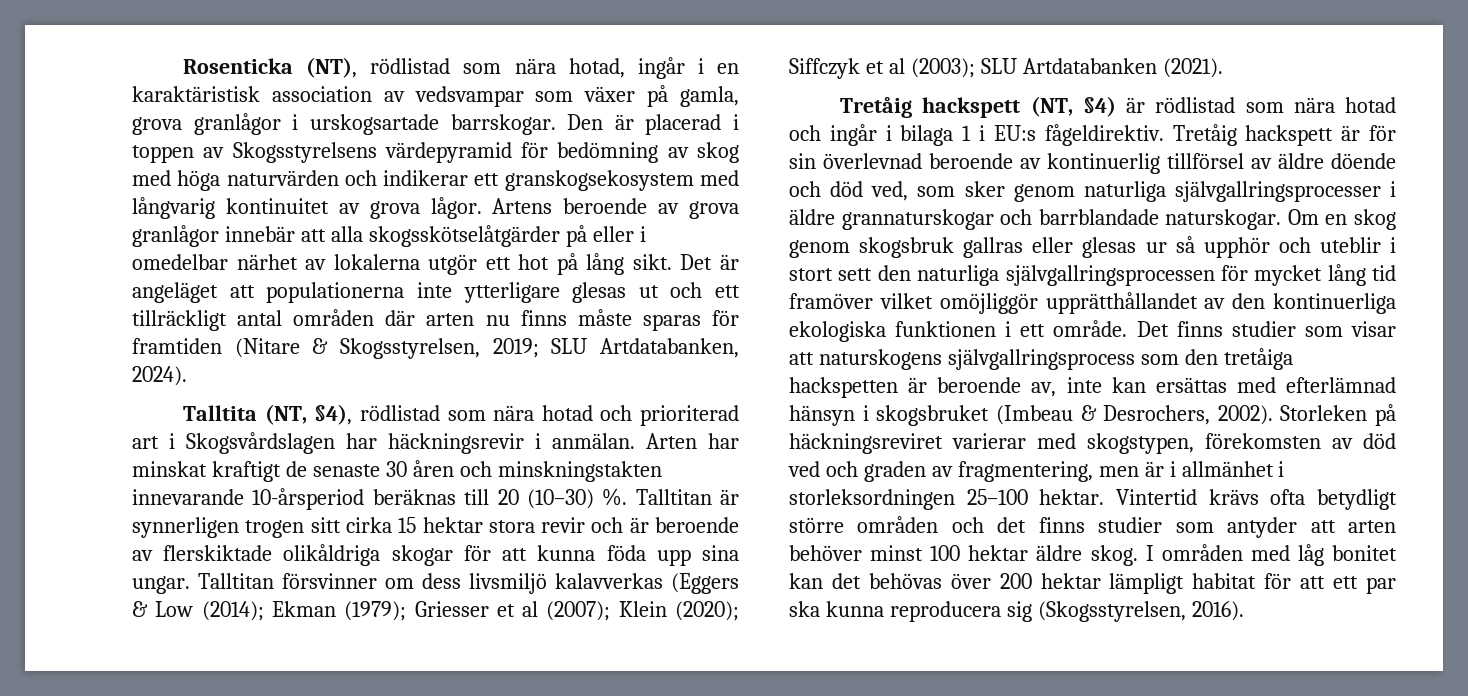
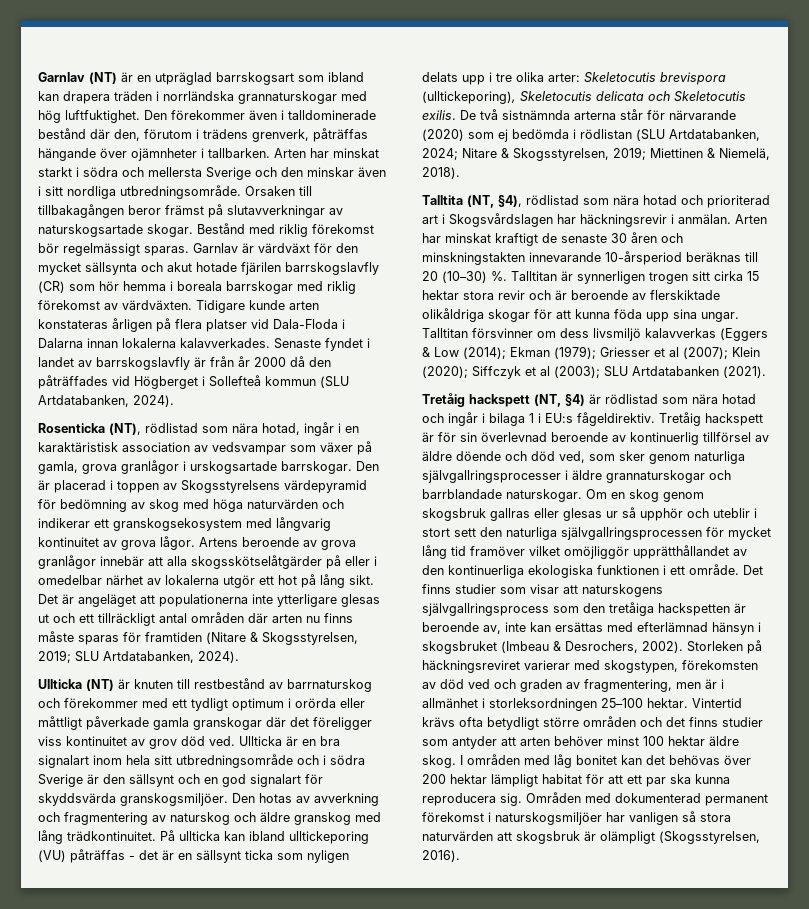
+ Garnlav (NT) är en utpräglad barrskogsart som ibland kan drapera träden i norrländska grannaturskogar med hög luftfuktighet. Den förekommer även i talldominerade bestånd där den, förutom i trädens grenverk, påträffas hängande över ojämnheter i tallbarken. Arten har minskat starkt i södra och mellersta Sverige och den minskar även i sitt nordliga utbredningsområde. Orsaken till tillbakagången beror främst på slutavverkningar av naturskogsartade skogar. Bestånd med riklig förekomst bör regelmässigt sparas. Garnlav är värdväxt för den mycket sällsynta och akut hotade fjärilen barrskogslavfly (CR) som hör hemma i boreala barrskogar med riklig förekomst av värdväxten. Tidigare kunde arten konstateras årligen på flera platser vid Dala-Floda i Dalarna innan lokalerna kalavverkades. Senaste fyndet i landet av barrskogslavfly är från år 2000 då den påträffades vid Högberget i Sollefteå kommun (SLU Artdatabanken, 2024).
+ Ullticka (NT) är knuten till restbestånd av barrnaturskog och förekommer med ett tydligt optimum i orörda eller måttligt påverkade gamla granskogar där det föreligger viss kontinuitet av grov död ved. Ullticka är en bra signalart inom hela sitt utbredningsområde och i södra Sverige är den sällsynt och en god signalart för skyddsvärda granskogsmiljöer. Den hotas av avverkning och fragmentering av naturskog och äldre granskog med lång trädkontinuitet. På ullticka kan ibland ulltickeporing (VU) påträffas - det är en sällsynt ticka som nyligen delats upp i tre olika arter: Skeletocutis brevispora (ulltickeporing), Skeletocutis delicata och Skeletocutis exilis. De två sistnämnda arterna står för närvarande (2020) som ej bedömda i rödlistan (SLU Artdatabanken, 2024; Nitare & Skogsstyrelsen, 2019; Miettinen & Niemelä, 2018).
- I områden med låg bonitet kan det behövas över 200 hektar lämpligt habitat för att ett par ska kunna reproducera sig (Skogsstyrelsen, 2016).
+ I områden med låg bonitet kan det behövas över 200 hektar lämpligt habitat för att ett par ska kunna reproducera sig. Områden med dokumenterad permanent förekomst i naturskogsmiljöer har vanligen så stora naturvärden att skogsbruk är olämpligt (Skogsstyrelsen, 2016).

